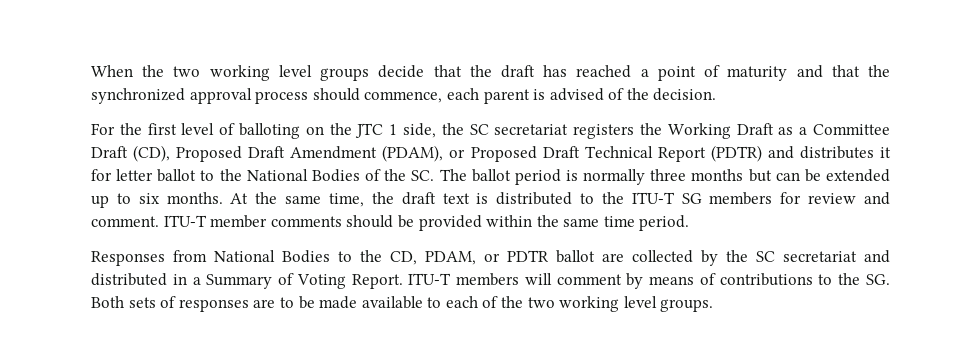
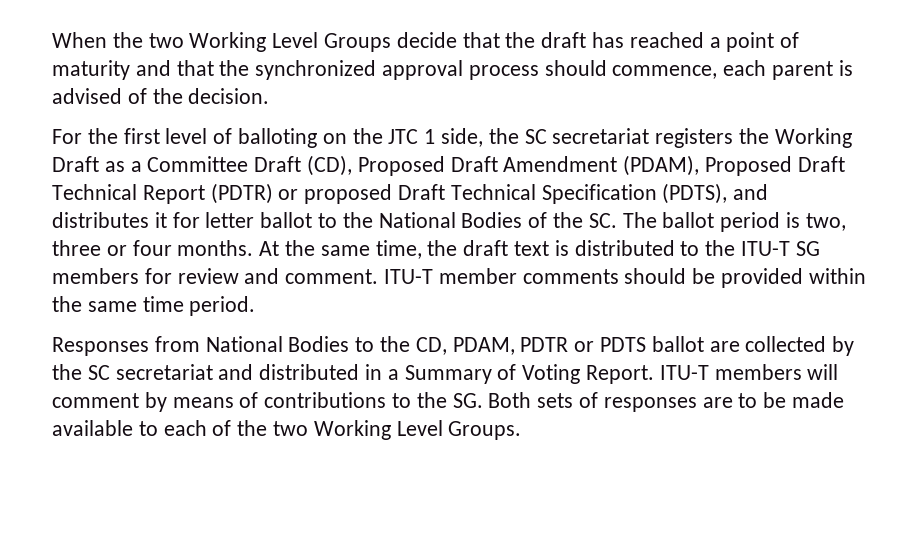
- When the two working level groups decide that the draft has reached a point of maturity and that the synchronized approval process should commence, each parent is advised of the decision.
+ When the two Working Level Groups decide that the draft has reached a point of maturity and that the synchronized approval process should commence, each parent is advised of the decision.
- For the first level of balloting on the JTC 1 side, the SC secretariat registers the Working Draft as a Committee Draft (CD), Proposed Draft Amendment (PDAM), or Proposed Draft Technical Report (PDTR) and distributes it for letter ballot to the National Bodies of the SC. The ballot period is normally three months but can be extended up to six months.
+ For the first level of balloting on the JTC 1 side, the SC secretariat registers the Working Draft as a Committee Draft (CD), Proposed Draft Amendment (PDAM), Proposed Draft Technical Report (PDTR) or proposed Draft Technical Specification (PDTS), and distributes it for letter ballot to the National Bodies of the SC. The ballot period is two, three or four months.
- Responses from National Bodies to the CD, PDAM, or PDTR ballot are collected by the SC secretariat and distributed in a Summary of Voting Report.
+ Responses from National Bodies to the CD, PDAM, PDTR or PDTS ballot are collected by the SC secretariat and distributed in a Summary of Voting Report.
- ITU-T members will comment by means of contributions to the SG. Both sets of responses are to be made available to each of the two working level groups.
+ ITU-T members will comment by means of contributions to the SG. Both sets of responses are to be made available to each of the two Working Level Groups.

